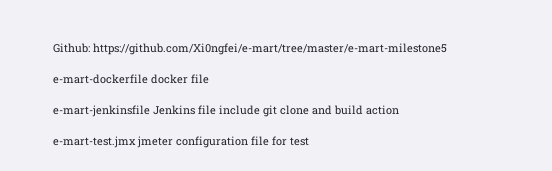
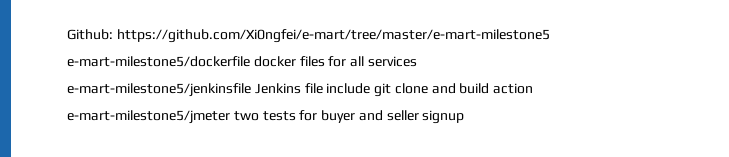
- e-mart-dockerfile docker file
- e-mart-jenkinsfile Jenkins file include git clone and build action
+ e-mart-milestone5/dockerfile docker files for all services
+ e-mart-milestone5/jenkinsfile Jenkins file include git clone and build action
- e-mart-test.jmx jmeter configuration file for test
+ e-mart-milestone5/jmeter two tests for buyer and seller signup

